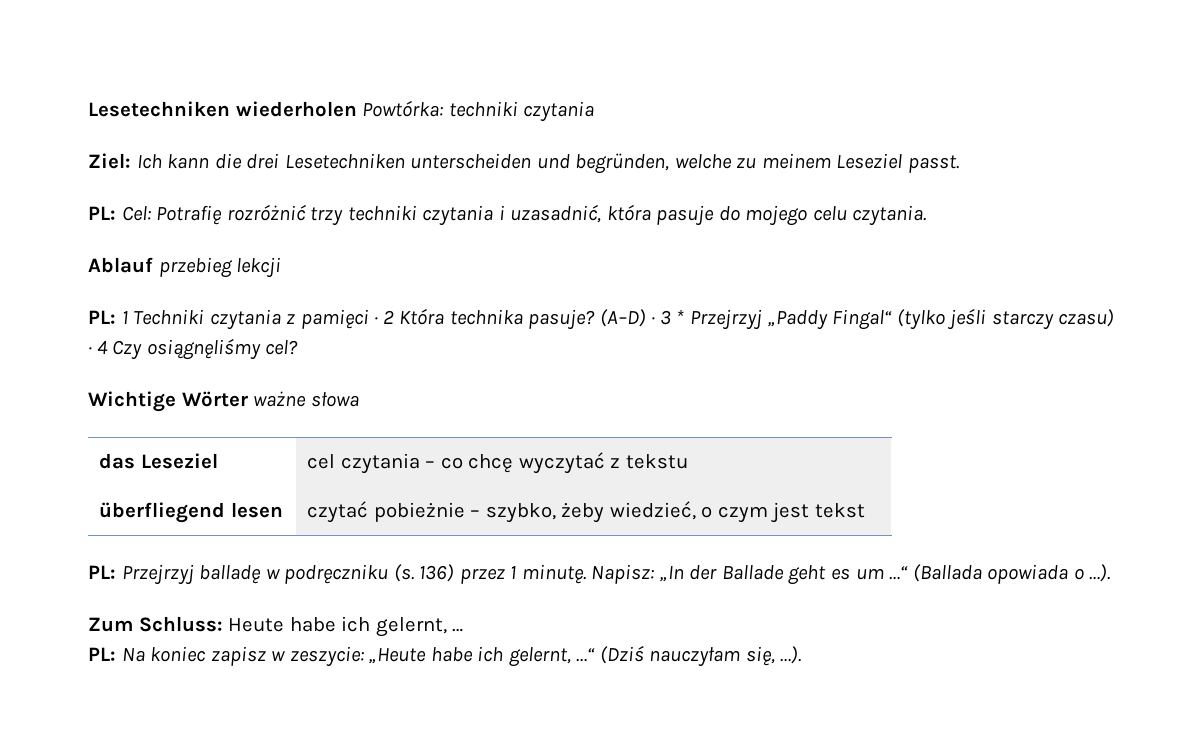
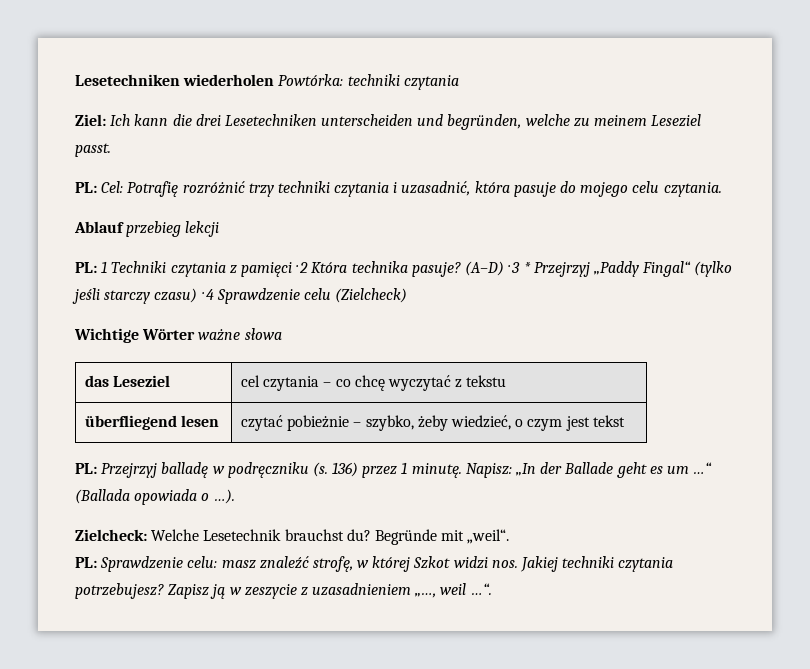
- (A–D) · 3 * Przejrzyj „Paddy Fingal“ (tylko jeśli starczy czasu) · 4 Czy osiągnęliśmy cel?
+ (A–D) · 3 * Przejrzyj „Paddy Fingal“ (tylko jeśli starczy czasu) · 4 Sprawdzenie celu (Zielcheck)
- Zum Schluss: Heute habe ich gelernt, …
- PL: Na koniec zapisz w zeszycie: „Heute habe ich gelernt, …“ (Dziś nauczyłam się, …).
+ Zielcheck: Welche Lesetechnik brauchst du? Begründe mit „weil“.
+ PL: Sprawdzenie celu: masz znaleźć strofę, w której Szkot widzi nos. Jakiej techniki czytania potrzebujesz? Zapisz ją w zeszycie z uzasadnieniem „…, weil …“.

